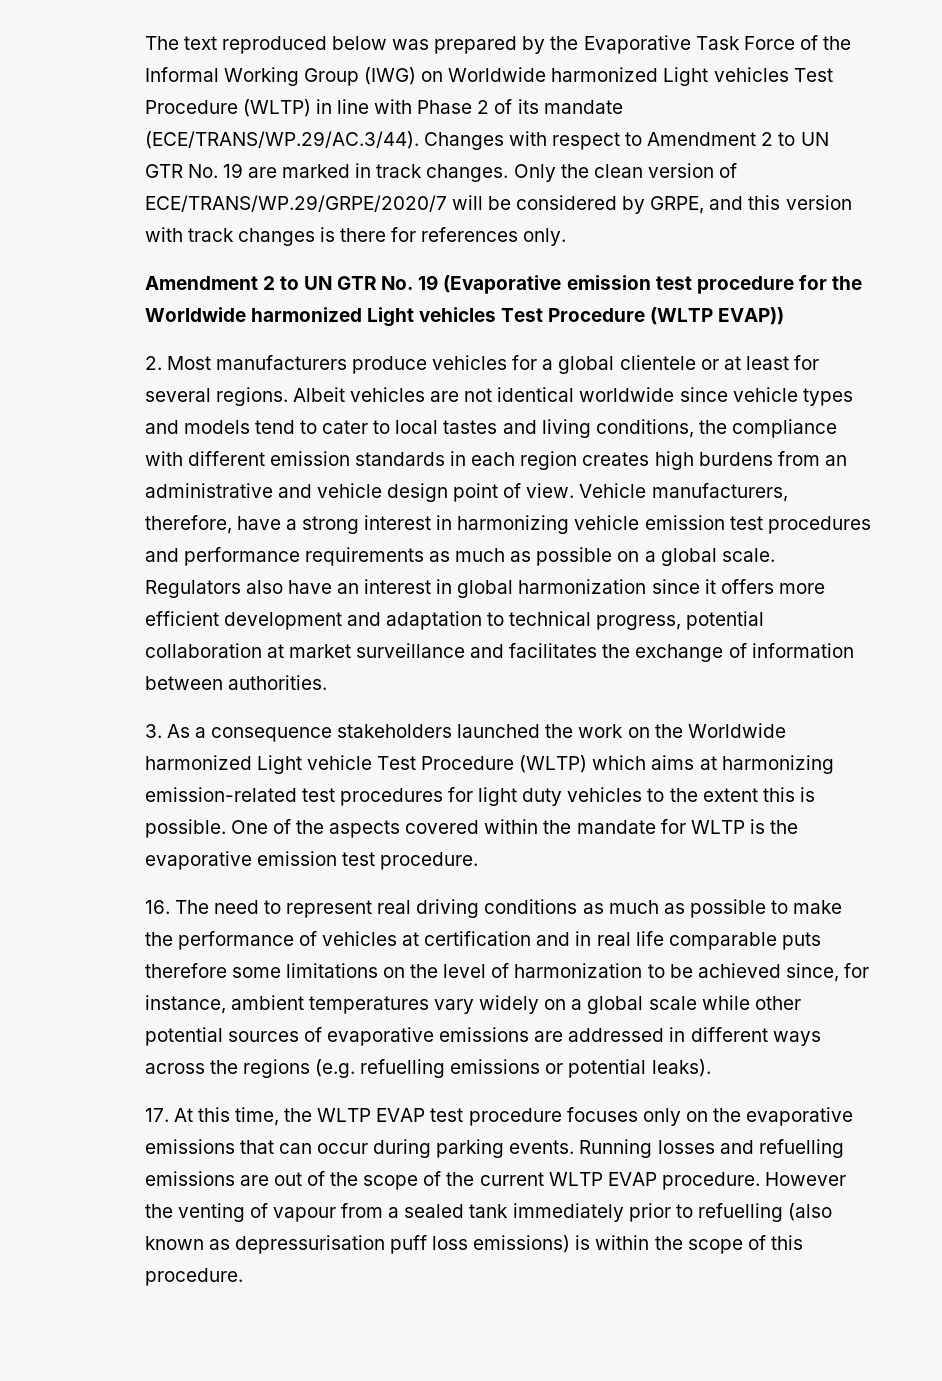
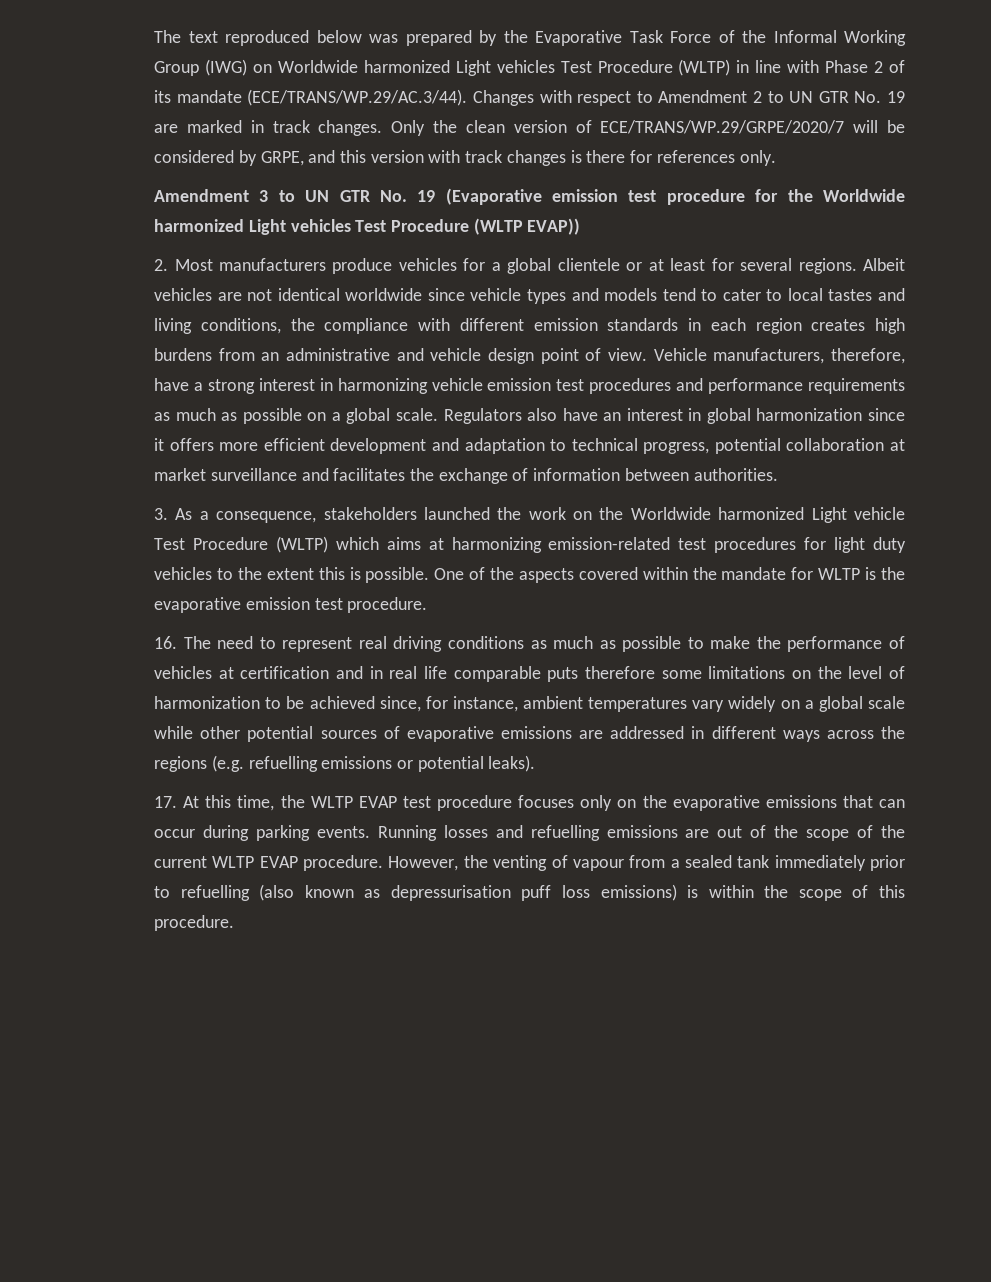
- Amendment 2 to UN GTR No. 19 (Evaporative emission test procedure for the Worldwide harmonized Light vehicles Test Procedure (WLTP EVAP))
+ Amendment 3 to UN GTR No. 19 (Evaporative emission test procedure for the Worldwide harmonized Light vehicles Test Procedure (WLTP EVAP))
- 3. As a consequence stakeholders launched the work on the Worldwide harmonized Light vehicle Test Procedure (WLTP) which aims at harmonizing emission-related test procedures for light duty vehicles to the extent this is possible.
+ 3. As a consequence, stakeholders launched the work on the Worldwide harmonized Light vehicle Test Procedure (WLTP) which aims at harmonizing emission-related test procedures for light duty vehicles to the extent this is possible.
- However the venting of vapour from a sealed tank immediately prior to refuelling (also known as depressurisation puff loss emissions) is within the scope of this procedure.
+ However, the venting of vapour from a sealed tank immediately prior to refuelling (also known as depressurisation puff loss emissions) is within the scope of this procedure.

